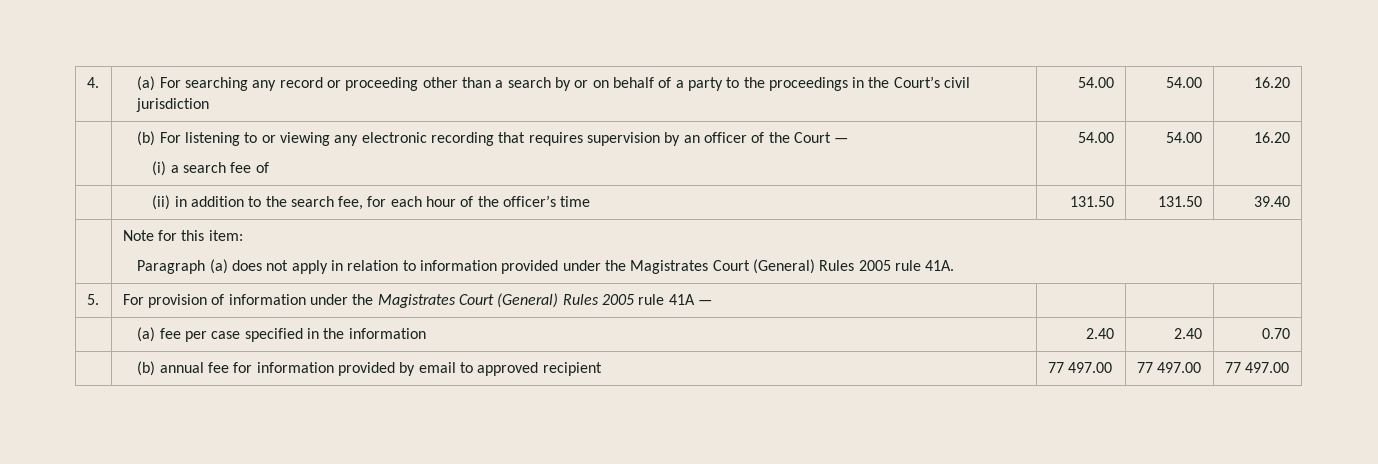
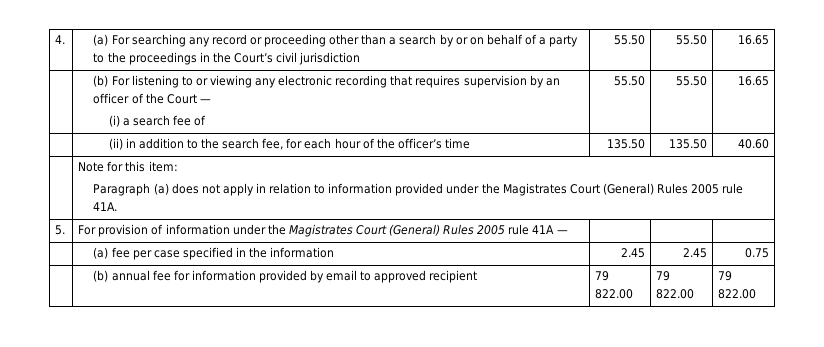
- 4. | (a) For searching any record or proceeding other than a search by or on behalf of a party to the proceedings in the Court’s civil jurisdiction | 54.00 | 54.00 | 16.20
+ 4. | (a) For searching any record or proceeding other than a search by or on behalf of a party to the proceedings in the Court’s civil jurisdiction | 55.50 | 55.50 | 16.65
  | (b) For listening to or viewing any electronic recording that requires supervision by an officer of the Court —
- (i) a search fee of | 54.00 | 54.00 | 16.20
+ (i) a search fee of | 55.50 | 55.50 | 16.65
- | (ii) in addition to the search fee, for each hour of the officer’s time | 131.50 | 131.50 | 39.40
+ | (ii) in addition to the search fee, for each hour of the officer’s time | 135.50 | 135.50 | 40.60
- | (a) fee per case specified in the information | 2.40 | 2.40 | 0.70
+ | (a) fee per case specified in the information | 2.45 | 2.45 | 0.75
- | (b) annual fee for information provided by email to approved recipient | 77 497.00 | 77 497.00 | 77 497.00
+ | (b) annual fee for information provided by email to approved recipient | 79 822.00 | 79 822.00 | 79 822.00

